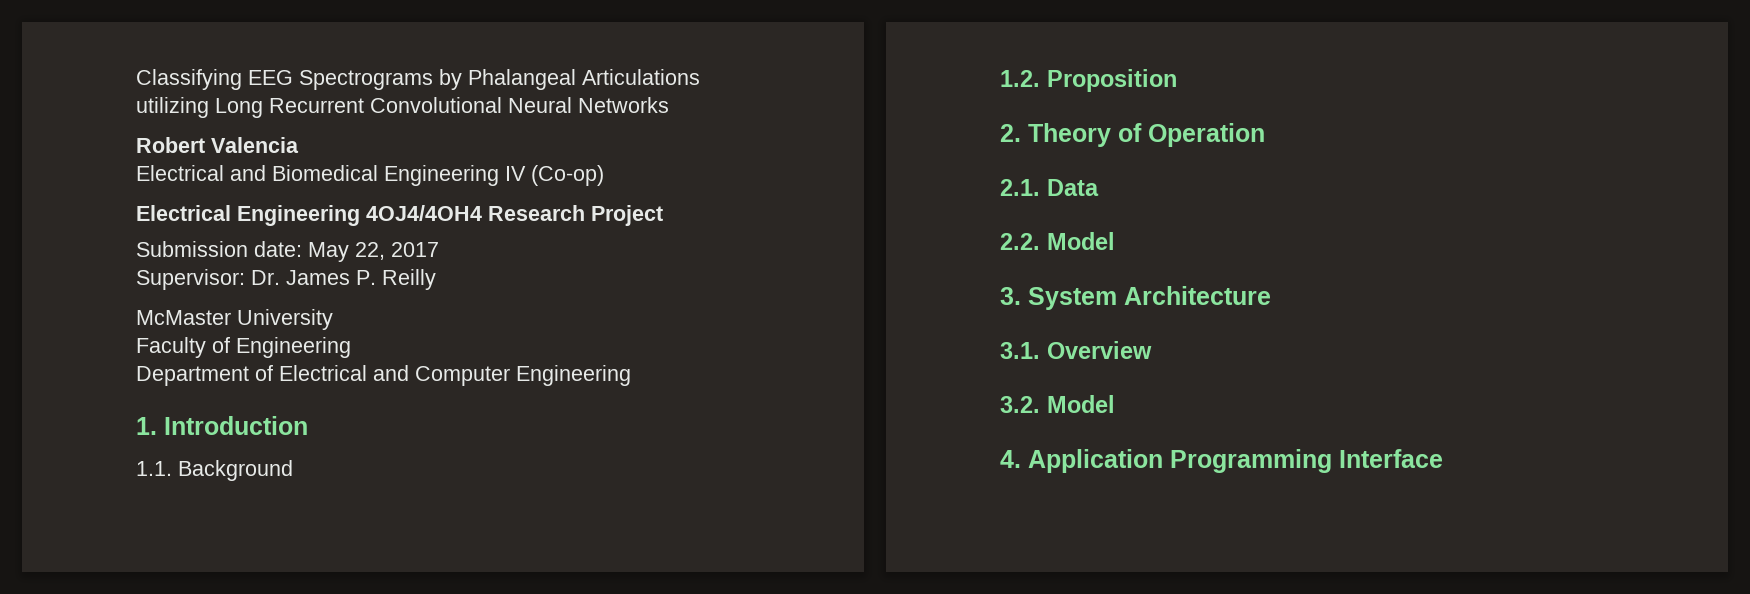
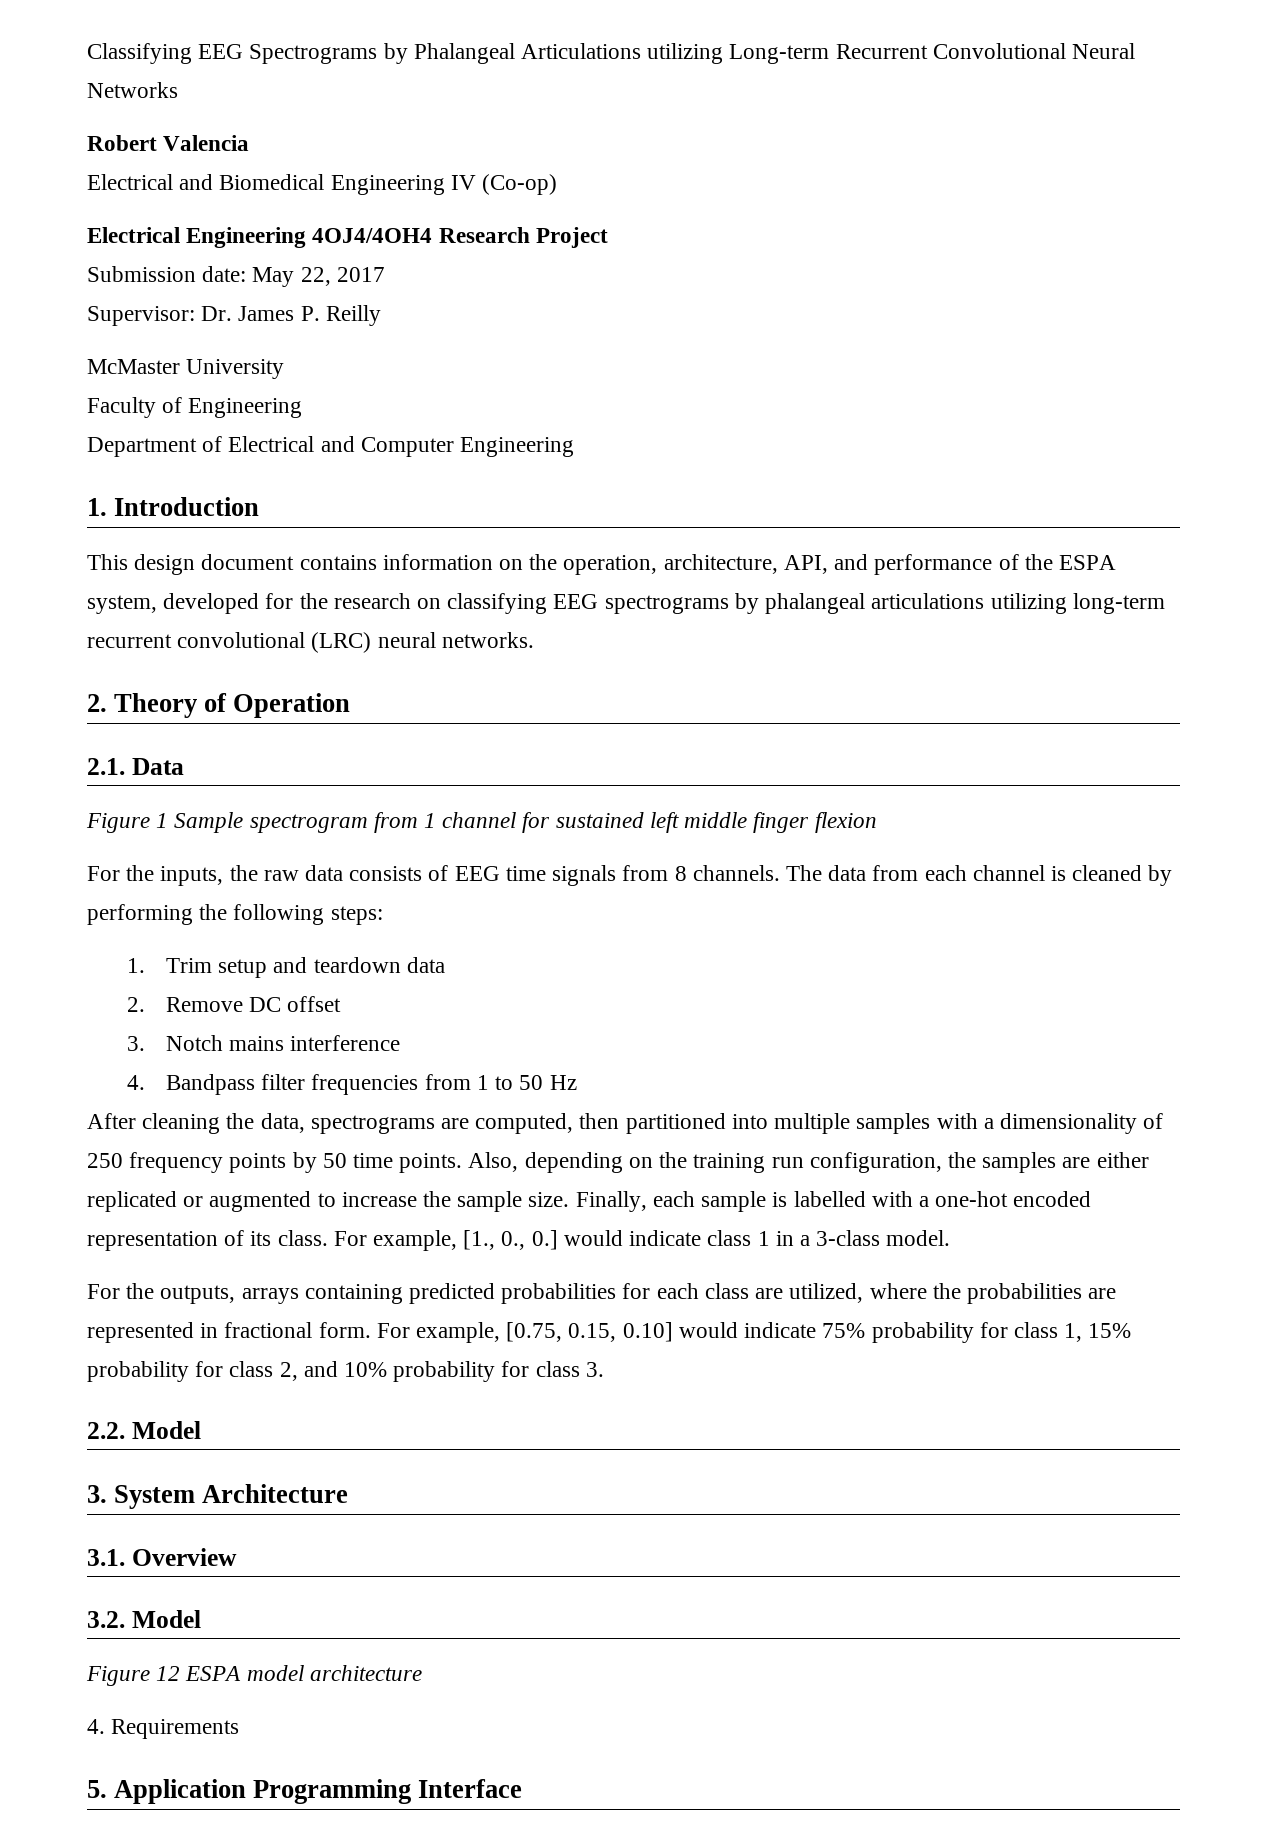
- Classifying EEG Spectrograms by Phalangeal Articulations utilizing Long Recurrent Convolutional Neural Networks
+ Classifying EEG Spectrograms by Phalangeal Articulations utilizing Long-term Recurrent Convolutional Neural Networks
- 1.1. Background
- 1.2. Proposition
+ This design document contains information on the operation, architecture, API, and performance of the ESPA system, developed for the research on classifying EEG spectrograms by phalangeal articulations utilizing long-term recurrent convolutional (LRC) neural networks.
+ Figure 1 Sample spectrogram from 1 channel for sustained left middle finger flexion
+ For the inputs, the raw data consists of EEG time signals from 8 channels. The data from each channel is cleaned by performing the following steps:
+ 1. Trim setup and teardown data
+ 2. Remove DC offset
+ 3. Notch mains interference
+ 4. Bandpass filter frequencies from 1 to 50 Hz
+ After cleaning the data, spectrograms are computed, then partitioned into multiple samples with a dimensionality of 250 frequency points by 50 time points. Also, depending on the training run configuration, the samples are either replicated or augmented to increase the sample size. Finally, each sample is labelled with a one-hot encoded representation of its class. For example, [1., 0., 0.] would indicate class 1 in a 3-class model.
+ For the outputs, arrays containing predicted probabilities for each class are utilized, where the probabilities are represented in fractional form. For example, [0.75, 0.15, 0.10] would indicate 75% probability for class 1, 15% probability for class 2, and 10% probability for class 3.
- 4. Application Programming Interface
+ Figure 12 ESPA model architecture
+ 4. Requirements
+ 5. Application Programming Interface

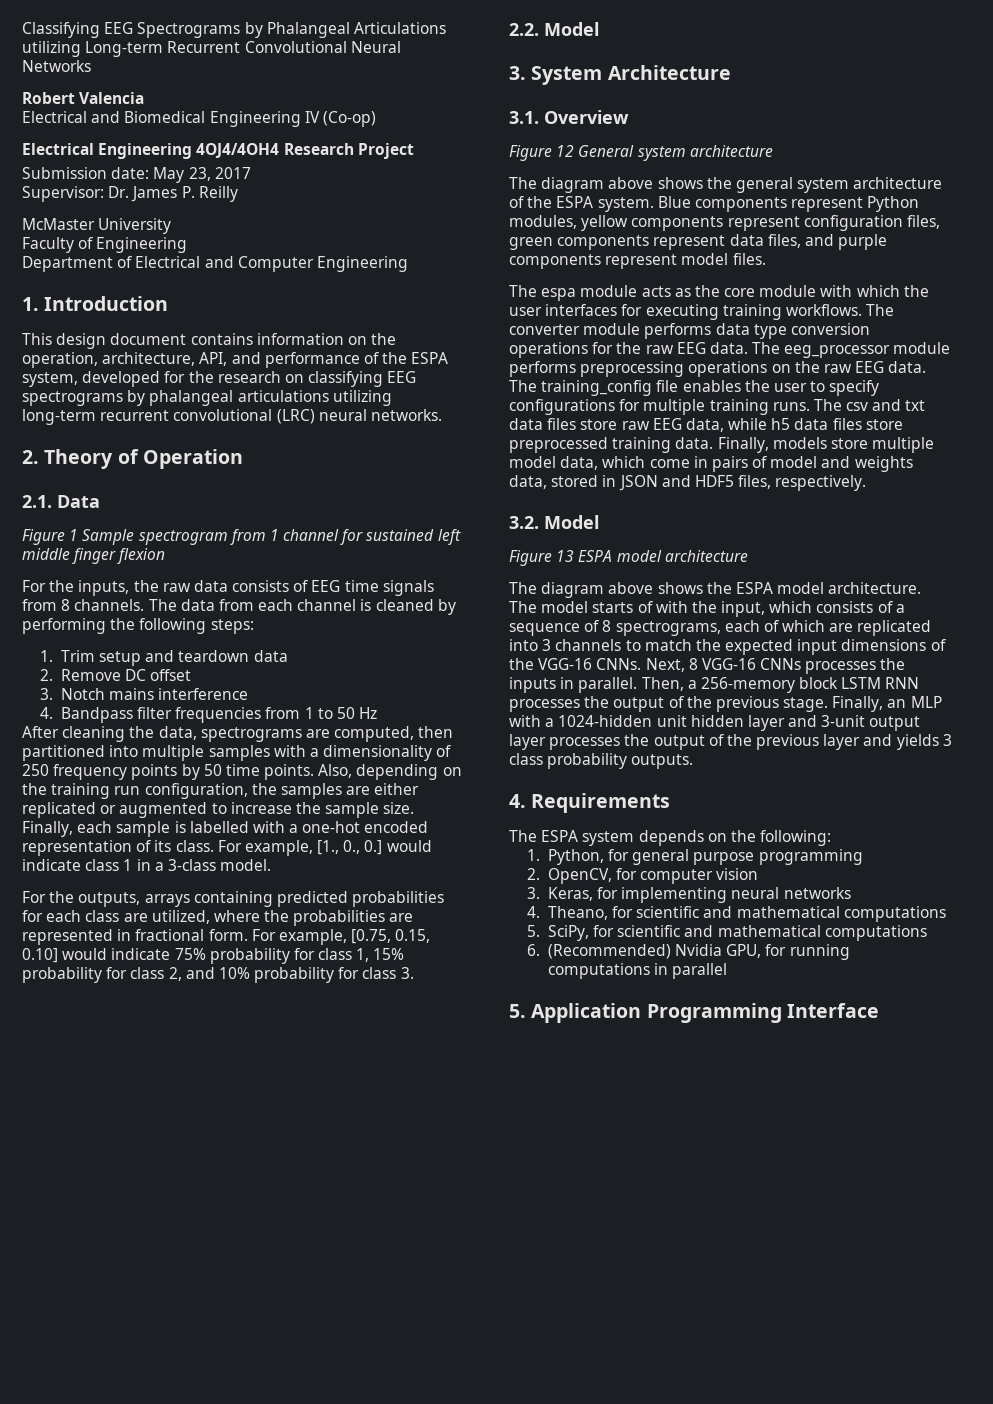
- Submission date: May 22, 2017
+ Submission date: May 23, 2017
+ Figure 12 General system architecture
+ The diagram above shows the general system architecture of the ESPA system. Blue components represent Python modules, yellow components represent configuration files, green components represent data files, and purple components represent model files.
+ The espa module acts as the core module with which the user interfaces for executing training workflows. The converter module performs data type conversion operations for the raw EEG data. The eeg_processor module performs preprocessing operations on the raw EEG data. The training_config file enables the user to specify configurations for multiple training runs. The csv and txt data files store raw EEG data, while h5 data files store preprocessed training data. Finally, models store multiple model data, which come in pairs of model and weights data, stored in JSON and HDF5 files, respectively.
- Figure 12 ESPA model architecture
+ Figure 13 ESPA model architecture
+ The diagram above shows the ESPA model architecture. The model starts of with the input, which consists of a sequence of 8 spectrograms, each of which are replicated into 3 channels to match the expected input dimensions of the VGG-16 CNNs. Next, 8 VGG-16 CNNs processes the inputs in parallel. Then, a 256-memory block LSTM RNN processes the output of the previous stage. Finally, an MLP with a 1024-hidden unit hidden layer and 3-unit output layer processes the output of the previous layer and yields 3 class probability outputs.
  4. Requirements
+ The ESPA system depends on the following:
+ 1. Python, for general purpose programming
+ 2. OpenCV, for computer vision
+ 3. Keras, for implementing neural networks
+ 4. Theano, for scientific and mathematical computations
+ 5. SciPy, for scientific and mathematical computations
+ 6. (Recommended) Nvidia GPU, for running computations in parallel

